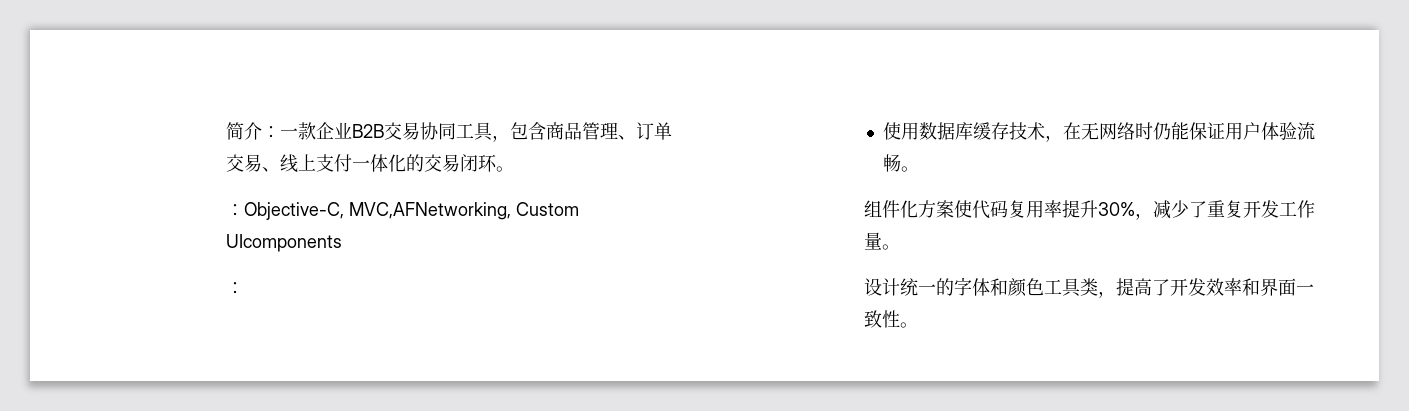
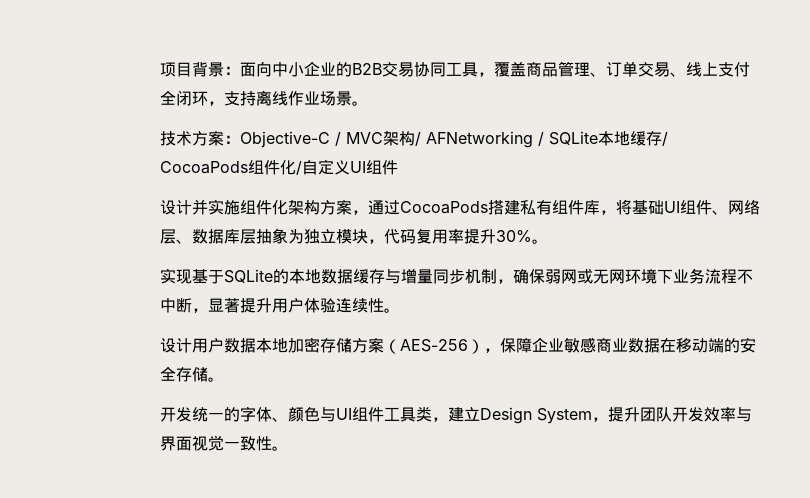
- 简介：⼀款企业B2B交易协同工具，包含商品管理、订单交易、线上支付⼀体化的交易闭环。
- ：Objective-C, MVC,AFNetworking, Custom UIcomponents
- ：
- 使⽤数据库缓存技术，在⽆⽹络时仍能保证⽤户体验流畅。
- 组件化⽅案使代码复用率提升30%，减少了重复开发⼯作量。
- 设计统⼀的字体和颜⾊⼯具类，提⾼了开发效率和界⾯一致性。
+ 项目背景：面向中小企业的B2B交易协同工具，覆盖商品管理、订单交易、线上支付全闭环，支持离线作业场景。
+ 技术方案：Objective-C / MVC架构/ AFNetworking / SQLite本地缓存/ CocoaPods组件化/自定义UI组件
+ 设计并实施组件化架构方案，通过CocoaPods搭建私有组件库，将基础UI组件、网络层、数据库层抽象为独立模块，代码复用率提升30%。
+ 实现基于SQLite的本地数据缓存与增量同步机制，确保弱网或无网环境下业务流程不中断，显著提升用户体验连续性。
+ 设计用户数据本地加密存储方案（AES-256），保障企业敏感商业数据在移动端的安全存储。
+ 开发统一的字体、颜色与UI组件工具类，建立Design System，提升团队开发效率与界面视觉一致性。

